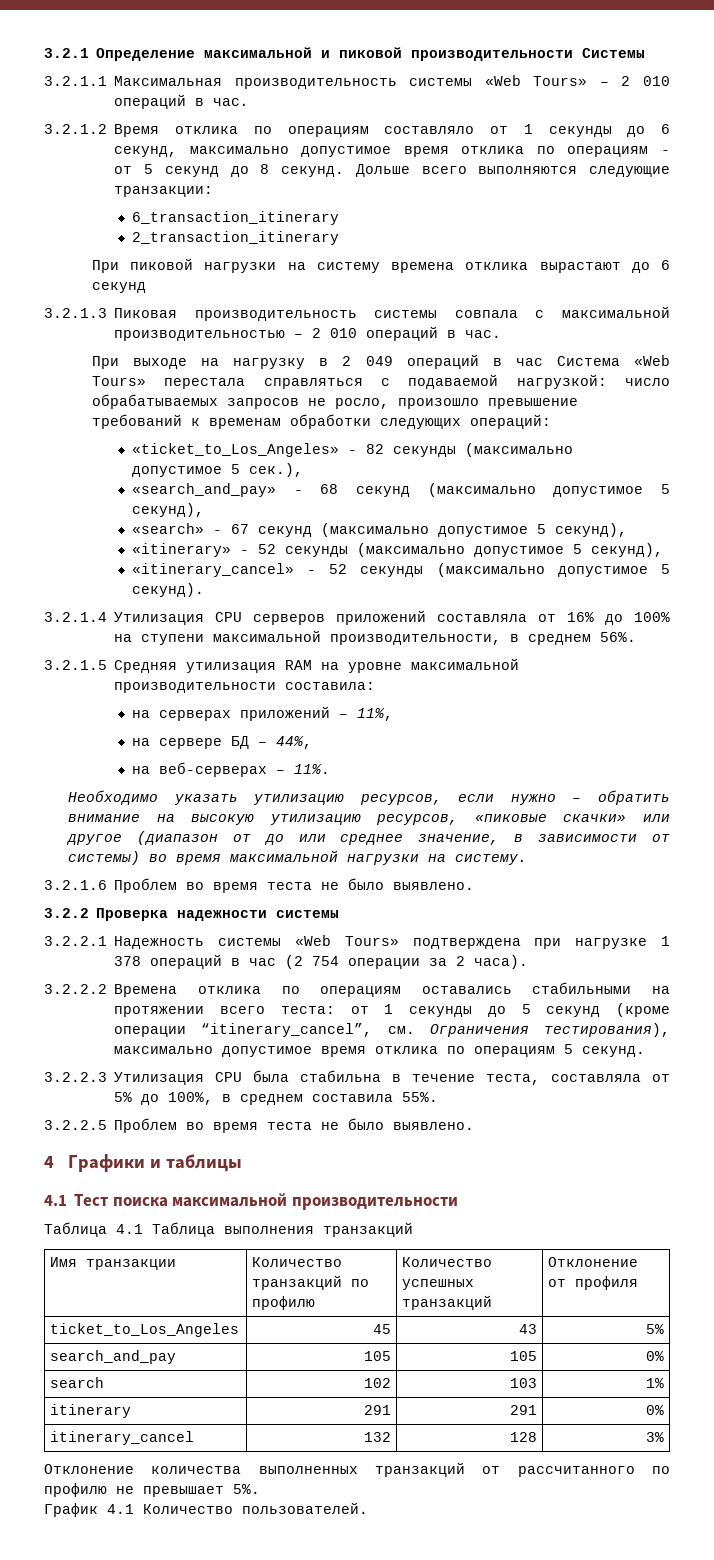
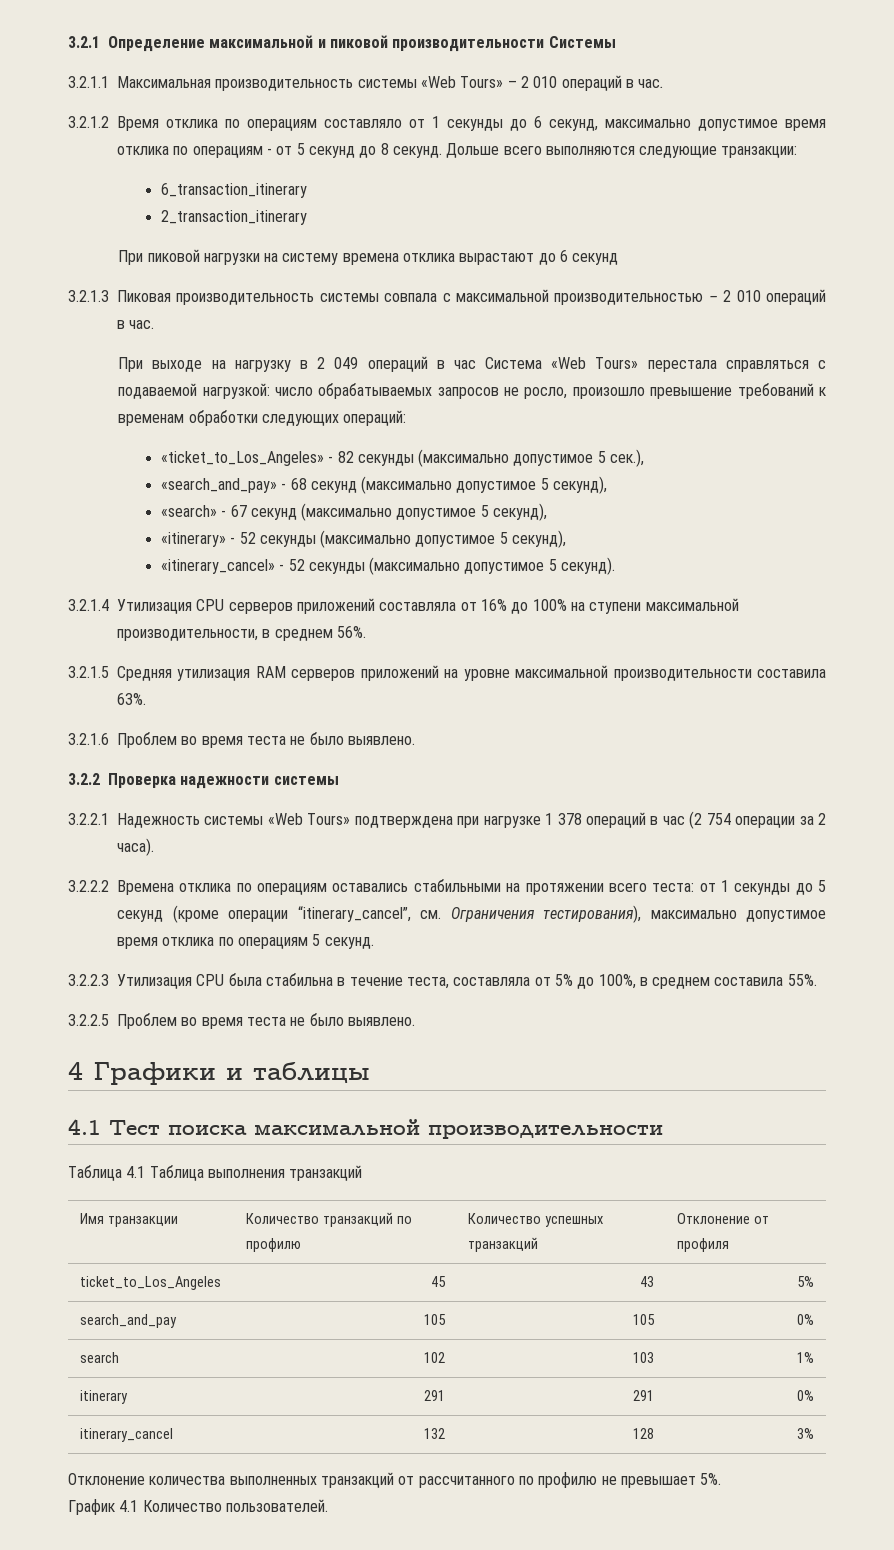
- 3.2.1.5 Средняя утилизация RAM на уровне максимальной производительности составила:
- на серверах приложений – 11%,
- на сервере БД – 44%,
- на веб-серверах – 11%.
- Необходимо указать утилизацию ресурсов, если нужно – обратить внимание на высокую утилизацию ресурсов, «пиковые скачки» или другое (диапазон от до или среднее значение, в зависимости от системы) во время максимальной нагрузки на систему.
+ 3.2.1.5 Средняя утилизация RAM серверов приложений на уровне максимальной производительности составила 63%.

